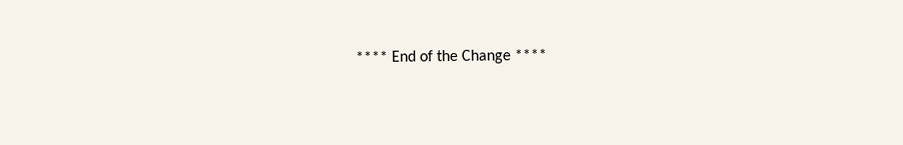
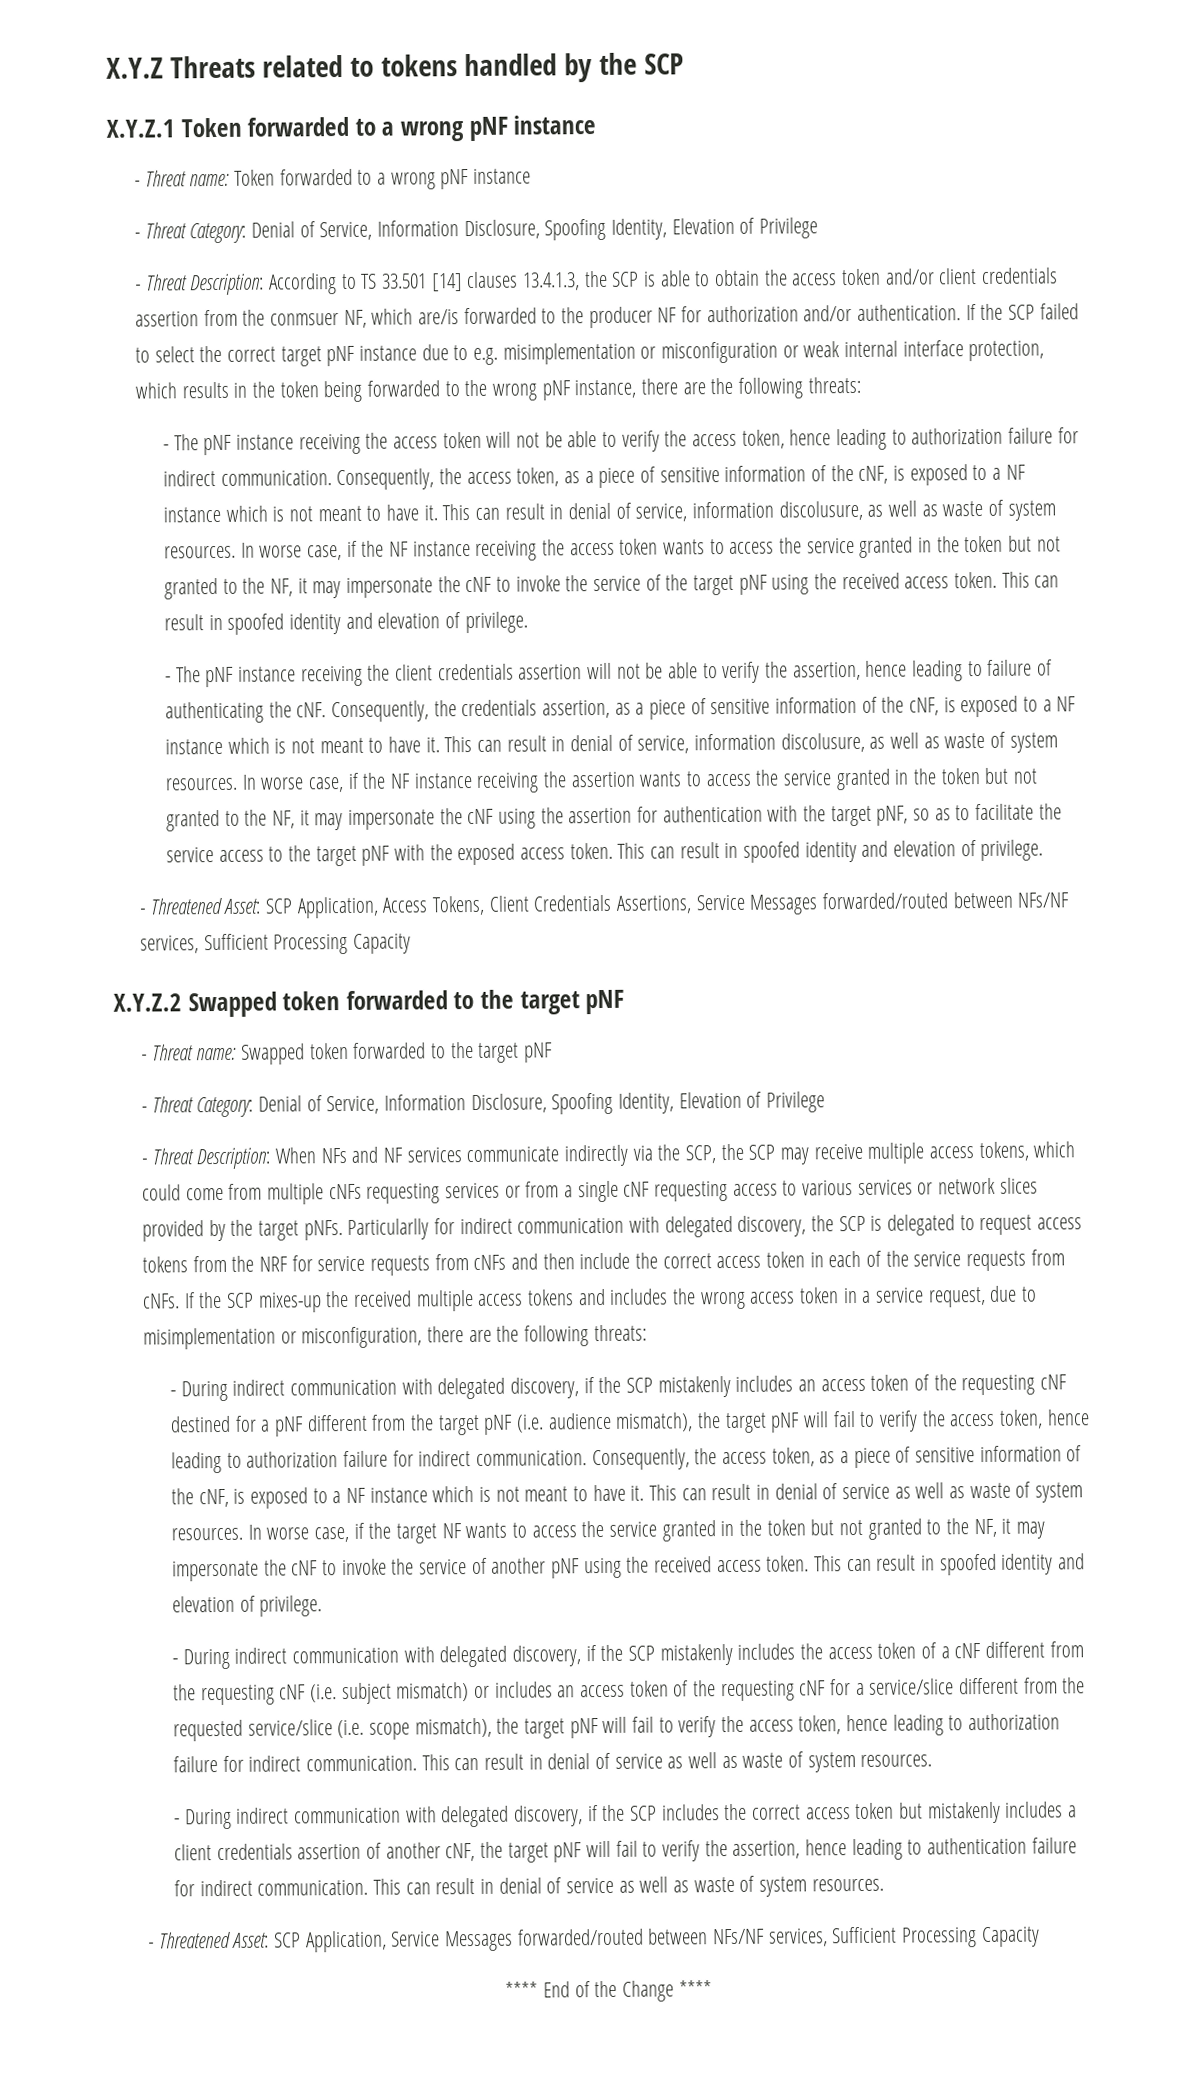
+ X.Y.Z Threats related to tokens handled by the SCP
+ X.Y.Z.1 Token forwarded to a wrong pNF instance
+ - Threat name: Token forwarded to a wrong pNF instance
+ - Threat Category: Denial of Service, Information Disclosure, Spoofing Identity, Elevation of Privilege
+ - Threat Description: According to TS 33.501 [14] clauses 13.4.1.3, the SCP is able to obtain the access token and/or client credentials assertion from the conmsuer NF, which are/is forwarded to the producer NF for authorization and/or authentication. If the SCP failed to select the correct target pNF instance due to e.g. misimplementation or misconfiguration or weak internal interface protection, which results in the token being forwarded to the wrong pNF instance, there are the following threats:
+ - The pNF instance receiving the access token will not be able to verify the access token, hence leading to authorization failure for indirect communication. Consequently, the access token, as a piece of sensitive information of the cNF, is exposed to a NF instance which is not meant to have it. This can result in denial of service, information discolusure, as well as waste of system resources. In worse case, if the NF instance receiving the access token wants to access the service granted in the token but not granted to the NF, it may impersonate the cNF to invoke the service of the target pNF using the received access token. This can result in spoofed identity and elevation of privilege.
+ - The pNF instance receiving the client credentials assertion will not be able to verify the assertion, hence leading to failure of authenticating the cNF. Consequently, the credentials assertion, as a piece of sensitive information of the cNF, is exposed to a NF instance which is not meant to have it. This can result in denial of service, information discolusure, as well as waste of system resources. In worse case, if the NF instance receiving the assertion wants to access the service granted in the token but not granted to the NF, it may impersonate the cNF using the assertion for authentication with the target pNF, so as to facilitate the service access to the target pNF with the exposed access token. This can result in spoofed identity and elevation of privilege.
+ - Threatened Asset: SCP Application, Access Tokens, Client Credentials Assertions, Service Messages forwarded/routed between NFs/NF services, Sufficient Processing Capacity
+ X.Y.Z.2 Swapped token forwarded to the target pNF
+ - Threat name: Swapped token forwarded to the target pNF
+ - Threat Category: Denial of Service, Information Disclosure, Spoofing Identity, Elevation of Privilege
+ - Threat Description: When NFs and NF services communicate indirectly via the SCP, the SCP may receive multiple access tokens, which could come from multiple cNFs requesting services or from a single cNF requesting access to various services or network slices provided by the target pNFs. Particularlly for indirect communication with delegated discovery, the SCP is delegated to request access tokens from the NRF for service requests from cNFs and then include the correct access token in each of the service requests from cNFs. If the SCP mixes-up the received multiple access tokens and includes the wrong access token in a service request, due to misimplementation or misconfiguration, there are the following threats:
+ - During indirect communication with delegated discovery, if the SCP mistakenly includes an access token of the requesting cNF destined for a pNF different from the target pNF (i.e. audience mismatch), the target pNF will fail to verify the access token, hence leading to authorization failure for indirect communication. Consequently, the access token, as a piece of sensitive information of the cNF, is exposed to a NF instance which is not meant to have it. This can result in denial of service as well as waste of system resources. In worse case, if the target NF wants to access the service granted in the token but not granted to the NF, it may impersonate the cNF to invoke the service of another pNF using the received access token. This can result in spoofed identity and elevation of privilege.
+ - During indirect communication with delegated discovery, if the SCP mistakenly includes the access token of a cNF different from the requesting cNF (i.e. subject mismatch) or includes an access token of the requesting cNF for a service/slice different from the requested service/slice (i.e. scope mismatch), the target pNF will fail to verify the access token, hence leading to authorization failure for indirect communication. This can result in denial of service as well as waste of system resources.
+ - During indirect communication with delegated discovery, if the SCP includes the correct access token but mistakenly includes a client credentials assertion of another cNF, the target pNF will fail to verify the assertion, hence leading to authentication failure for indirect communication. This can result in denial of service as well as waste of system resources.
+ - Threatened Asset: SCP Application, Service Messages forwarded/routed between NFs/NF services, Sufficient Processing Capacity

